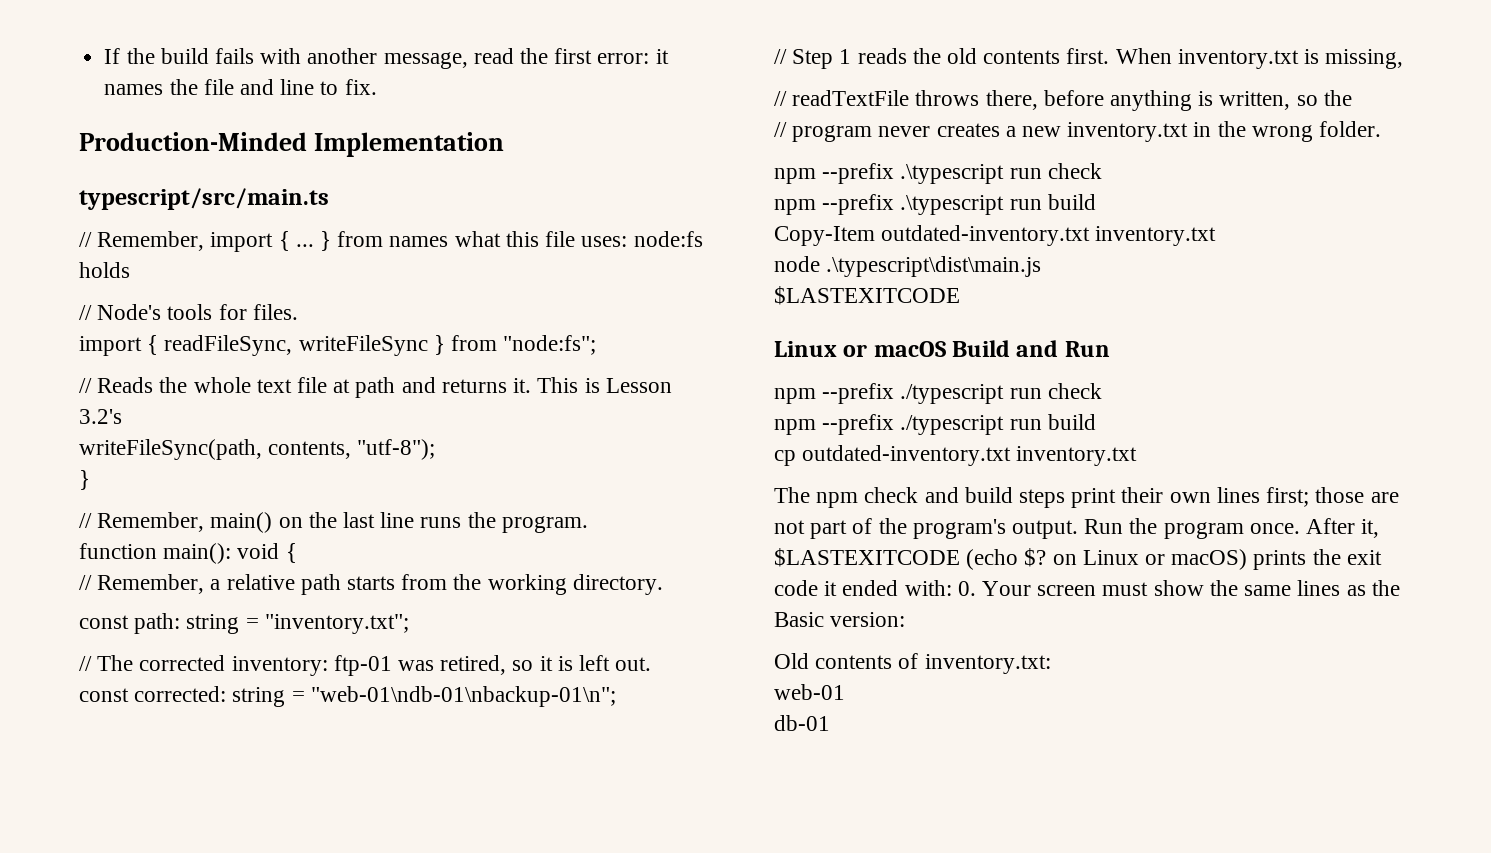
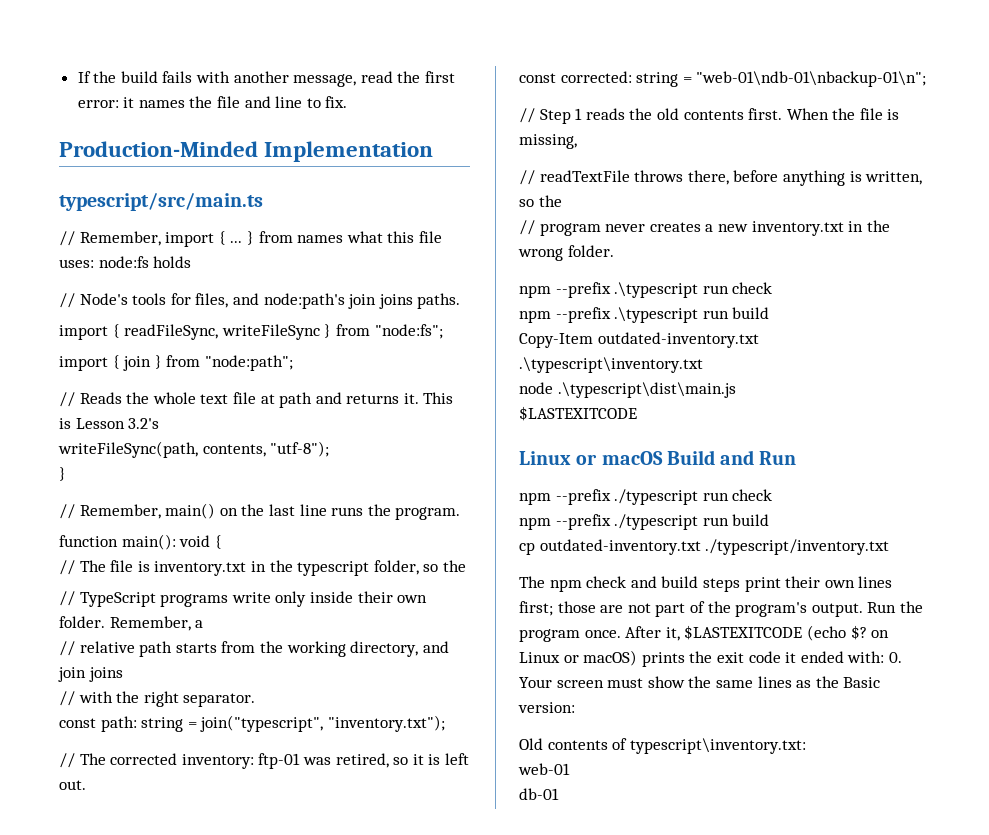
- // Node's tools for files.
+ // Node's tools for files, and node:path's join joins paths.
+ import { join } from "node:path";
- // Remember, a relative path starts from the working directory.
+ // The file is inventory.txt in the typescript folder, so the
+ // TypeScript programs write only inside their own folder. Remember, a
+ // relative path starts from the working directory, and join joins
+ // with the right separator.
- const path: string = "inventory.txt";
+ const path: string = join("typescript", "inventory.txt");
- When inventory.txt is missing,
+ When the file is missing,
- Copy-Item outdated-inventory.txt inventory.txt
+ Copy-Item outdated-inventory.txt .\typescript\inventory.txt
- cp outdated-inventory.txt inventory.txt
+ cp outdated-inventory.txt ./typescript/inventory.txt
- Old contents of inventory.txt:
+ Old contents of typescript\inventory.txt:

